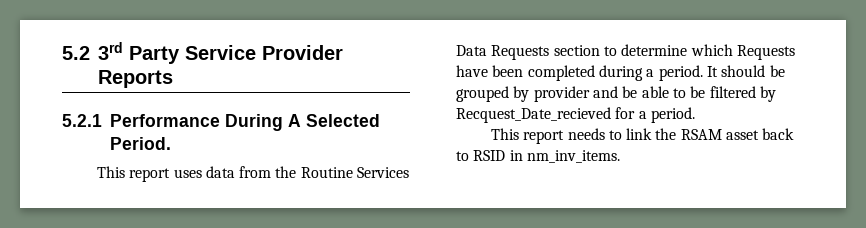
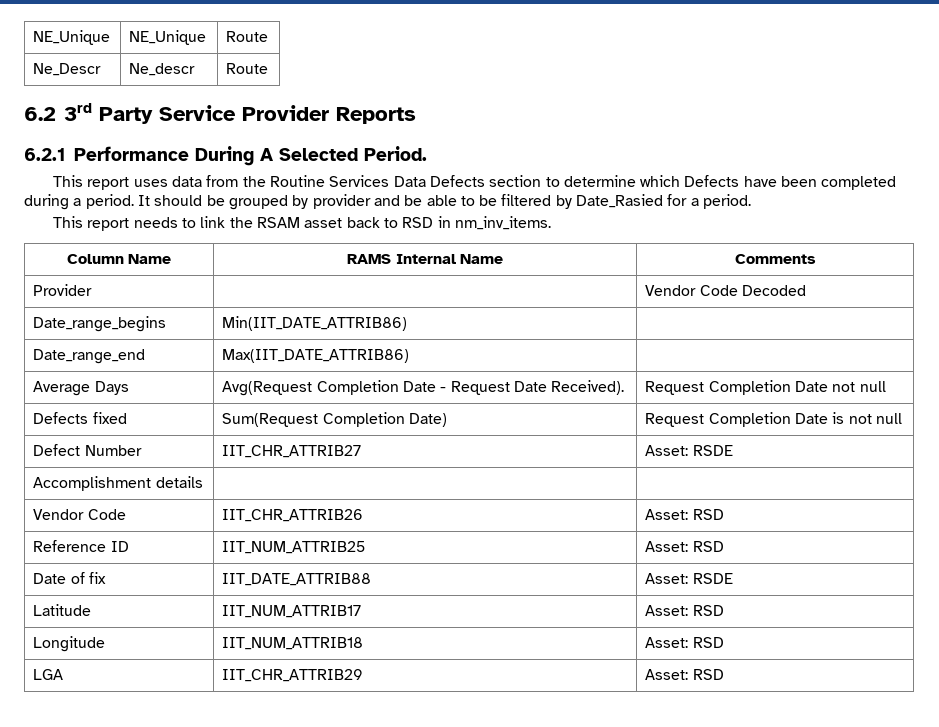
- 5.2 3rd Party Service Provider Reports
+ NE_Unique | NE_Unique | Route
+ Ne_Descr | Ne_descr | Route
+ 6.2 3rd Party Service Provider Reports
- 5.2.1 Performance During A Selected Period.
+ 6.2.1 Performance During A Selected Period.
- This report uses data from the Routine Services Data Requests section to determine which Requests have been completed during a period.
+ This report uses data from the Routine Services Data Defects section to determine which Defects have been completed during a period.
- It should be grouped by provider and be able to be filtered by Recquest_Date_recieved for a period.
+ It should be grouped by provider and be able to be filtered by Date_Rasied for a period.
- This report needs to link the RSAM asset back to RSID in nm_inv_items.
+ This report needs to link the RSAM asset back to RSD in nm_inv_items.
+ Column Name | RAMS Internal Name | Comments
+ Provider | | Vendor Code Decoded
+ Date_range_begins | Min(IIT_DATE_ATTRIB86) |
+ Date_range_end | Max(IIT_DATE_ATTRIB86) |
+ Average Days | Avg(Request Completion Date - Request Date Received). | Request Completion Date not null
+ Defects fixed | Sum(Request Completion Date) | Request Completion Date is not null
+ Defect Number | IIT_CHR_ATTRIB27 | Asset: RSDE
+ Accomplishment details | |
+ Vendor Code | IIT_CHR_ATTRIB26 | Asset: RSD
+ Reference ID | IIT_NUM_ATTRIB25 | Asset: RSD
+ Date of fix | IIT_DATE_ATTRIB88 | Asset: RSDE
+ Latitude | IIT_NUM_ATTRIB17 | Asset: RSD
+ Longitude | IIT_NUM_ATTRIB18 | Asset: RSD
+ LGA | IIT_CHR_ATTRIB29 | Asset: RSD

